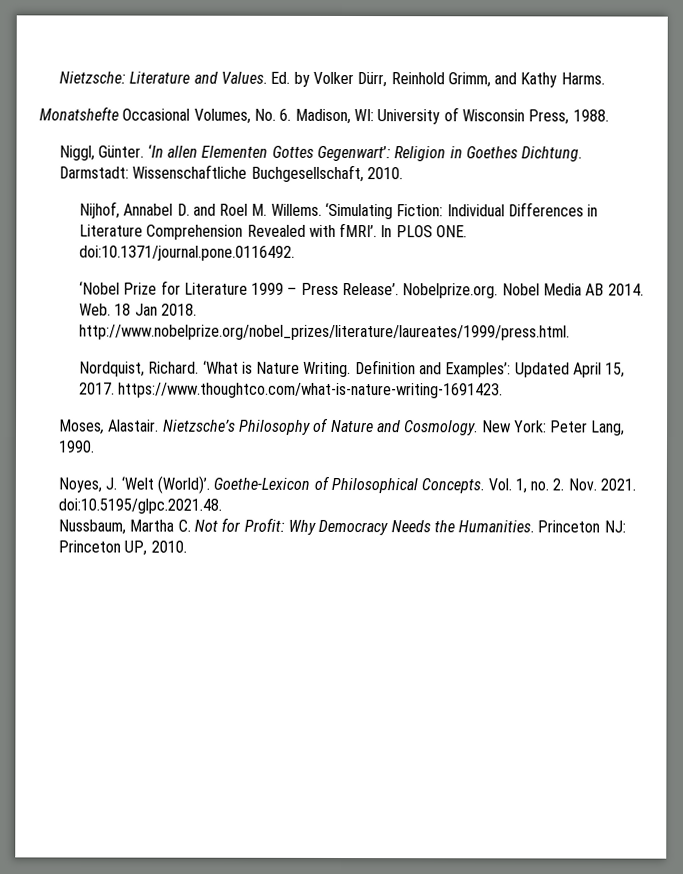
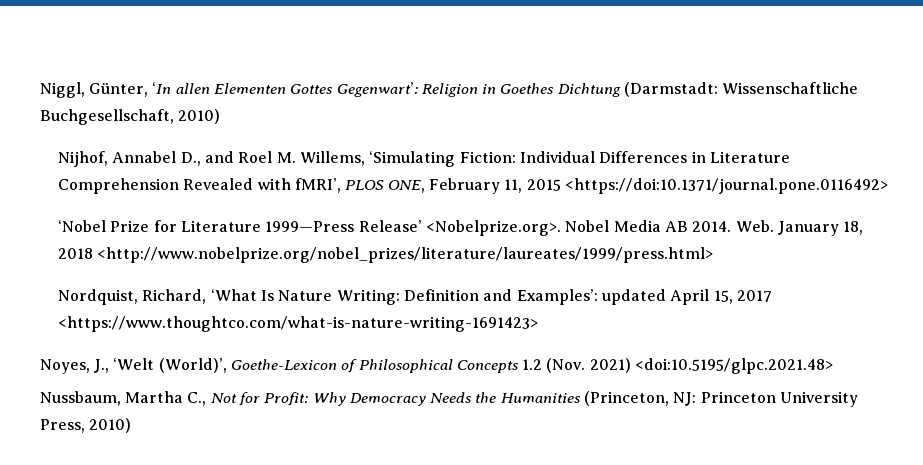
- Nietzsche: Literature and Values. Ed. by Volker Dürr, Reinhold Grimm, and Kathy Harms.
- Monatshefte Occasional Volumes, No. 6. Madison, WI: University of Wisconsin Press, 1988.
- Niggl, Günter. ‘In allen Elementen Gottes Gegenwart’: Religion in Goethes Dichtung. Darmstadt: Wissenschaftliche Buchgesellschaft, 2010.
+ Niggl, Günter, ‘In allen Elementen Gottes Gegenwart’: Religion in Goethes Dichtung (Darmstadt: Wissenschaftliche Buchgesellschaft, 2010)
- Nijhof, Annabel D. and Roel M. Willems. ‘Simulating Fiction: Individual Differences in Literature Comprehension Revealed with fMRI’. In PLOS ONE. doi:10.1371/journal.pone.0116492.
+ Nijhof, Annabel D., and Roel M. Willems, ‘Simulating Fiction: Individual Differences in Literature Comprehension Revealed with fMRI’, PLOS ONE, February 11, 2015 <https://doi:10.1371/journal.pone.0116492>
- ‘Nobel Prize for Literature 1999 – Press Release’. Nobelprize.org. Nobel Media AB 2014.
+ ‘Nobel Prize for Literature 1999—Press Release’ <Nobelprize.org>. Nobel Media AB 2014.
- Web. 18 Jan 2018. http://www.nobelprize.org/nobel_prizes/literature/laureates/1999/press.html.
- Nordquist, Richard. ‘What is Nature Writing. Definition and Examples’: Updated April 15, 2017. https://www.thoughtco.com/what-is-nature-writing-1691423.
- Moses, Alastair. Nietzsche’s Philosophy of Nature and Cosmology. New York: Peter Lang, 1990.
- Noyes, J. ‘Welt (World)’. Goethe-Lexicon of Philosophical Concepts. Vol. 1, no. 2. Nov. 2021. doi:10.5195/glpc.2021.48.
+ Web. January 18, 2018 <http://www.nobelprize.org/nobel_prizes/literature/laureates/1999/press.html>
+ Nordquist, Richard, ‘What Is Nature Writing: Definition and Examples’: updated April 15, 2017 <https://www.thoughtco.com/what-is-nature-writing-1691423>
+ Noyes, J., ‘Welt (World)’, Goethe-Lexicon of Philosophical Concepts 1.2 (Nov. 2021) <doi:10.5195/glpc.2021.48>
- Nussbaum, Martha C. Not for Profit: Why Democracy Needs the Humanities. Princeton NJ: Princeton UP, 2010.
+ Nussbaum, Martha C., Not for Profit: Why Democracy Needs the Humanities (Princeton, NJ: Princeton University Press, 2010)

